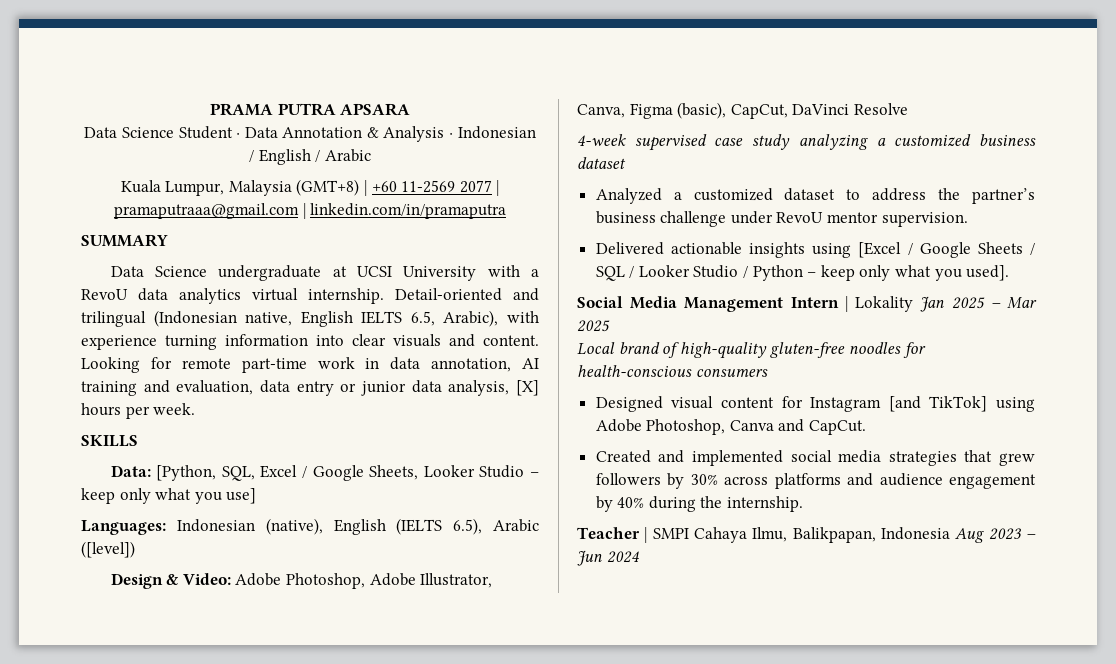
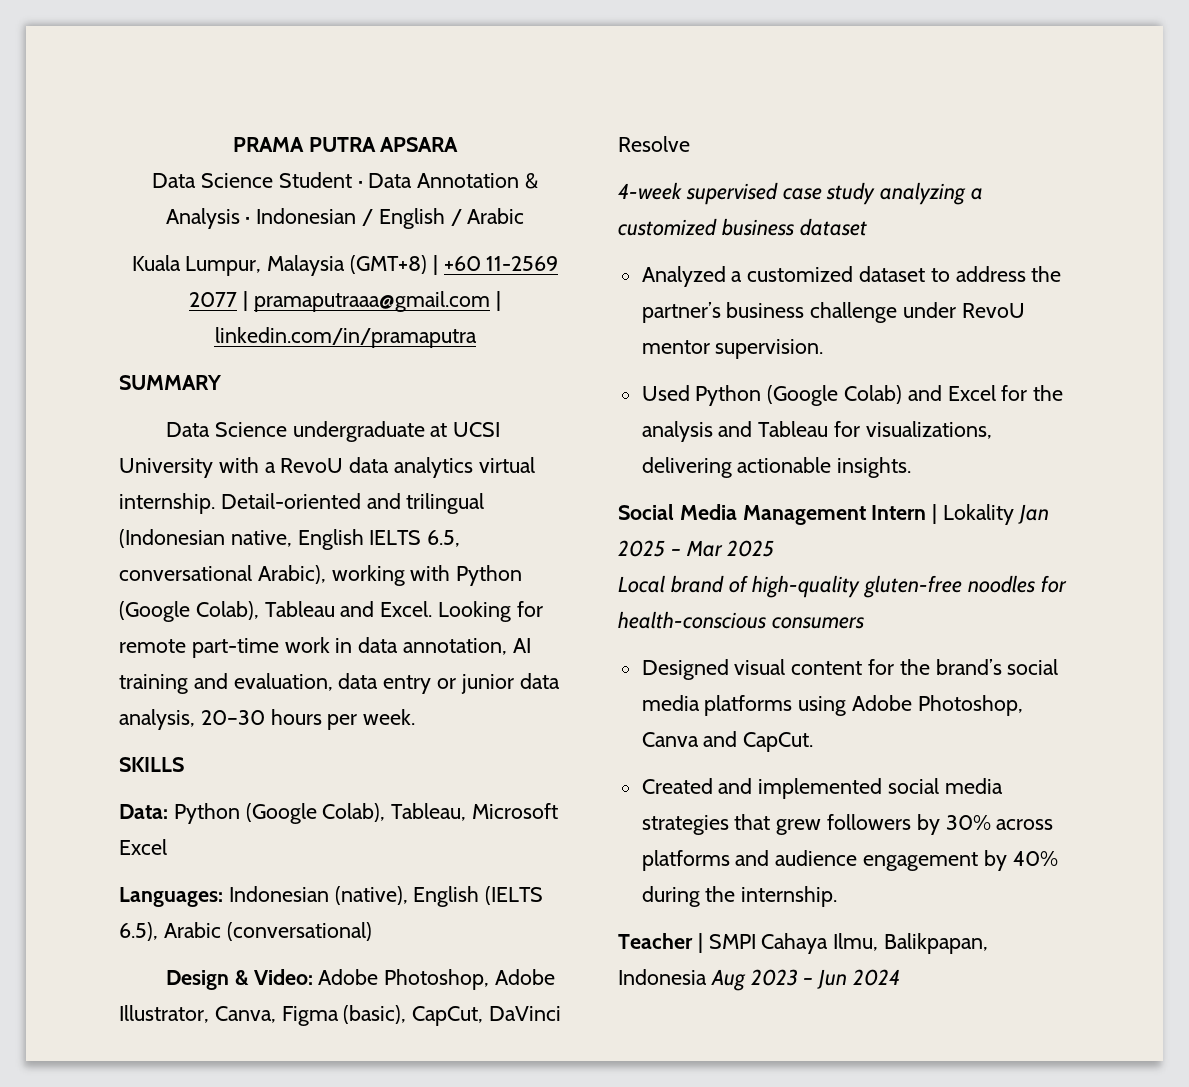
- Detail-oriented and trilingual (Indonesian native, English IELTS 6.5, Arabic), with experience turning information into clear visuals and content.
+ Detail-oriented and trilingual (Indonesian native, English IELTS 6.5, conversational Arabic), working with Python (Google Colab), Tableau and Excel.
- Looking for remote part-time work in data annotation, AI training and evaluation, data entry or junior data analysis, [X] hours per week.
+ Looking for remote part-time work in data annotation, AI training and evaluation, data entry or junior data analysis, 20–30 hours per week.
- Data: [Python, SQL, Excel / Google Sheets, Looker Studio – keep only what you use]
+ Data: Python (Google Colab), Tableau, Microsoft Excel
- Languages: Indonesian (native), English (IELTS 6.5), Arabic ([level])
+ Languages: Indonesian (native), English (IELTS 6.5), Arabic (conversational)
- Delivered actionable insights using [Excel / Google Sheets / SQL / Looker Studio / Python – keep only what you used].
+ Used Python (Google Colab) and Excel for the analysis and Tableau for visualizations, delivering actionable insights.
- Designed visual content for Instagram [and TikTok] using Adobe Photoshop, Canva and CapCut.
+ Designed visual content for the brand’s social media platforms using Adobe Photoshop, Canva and CapCut.

